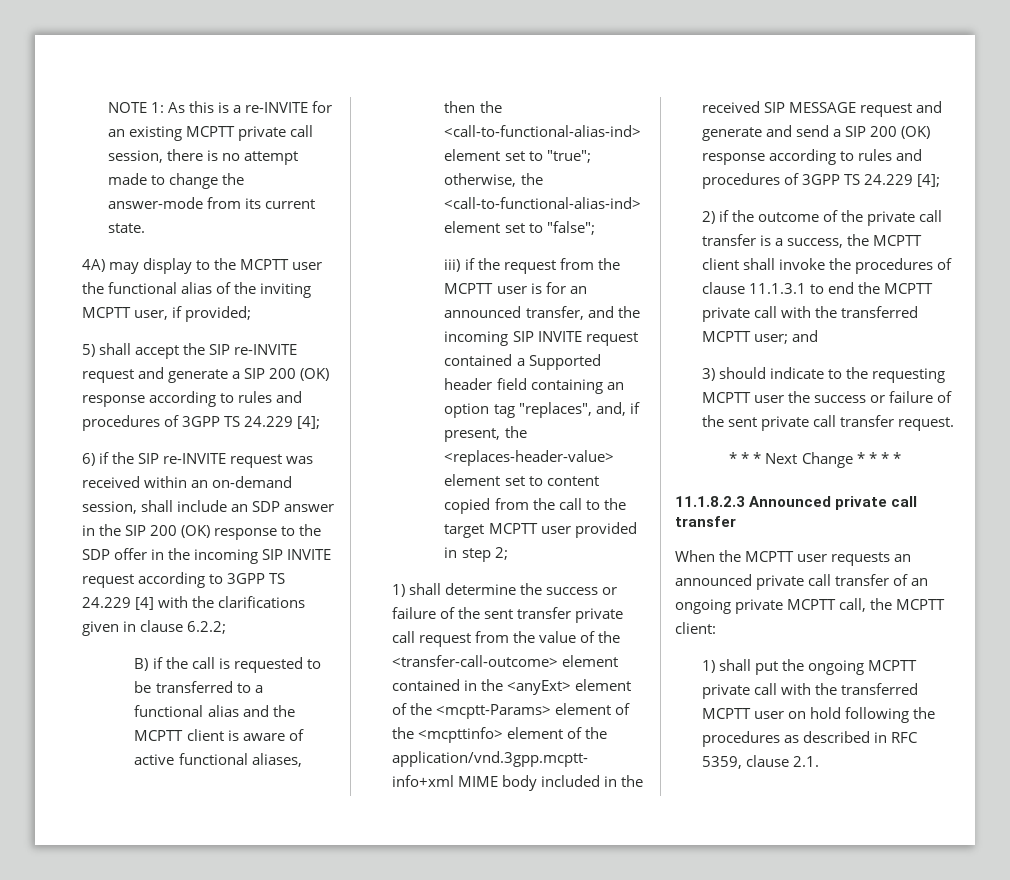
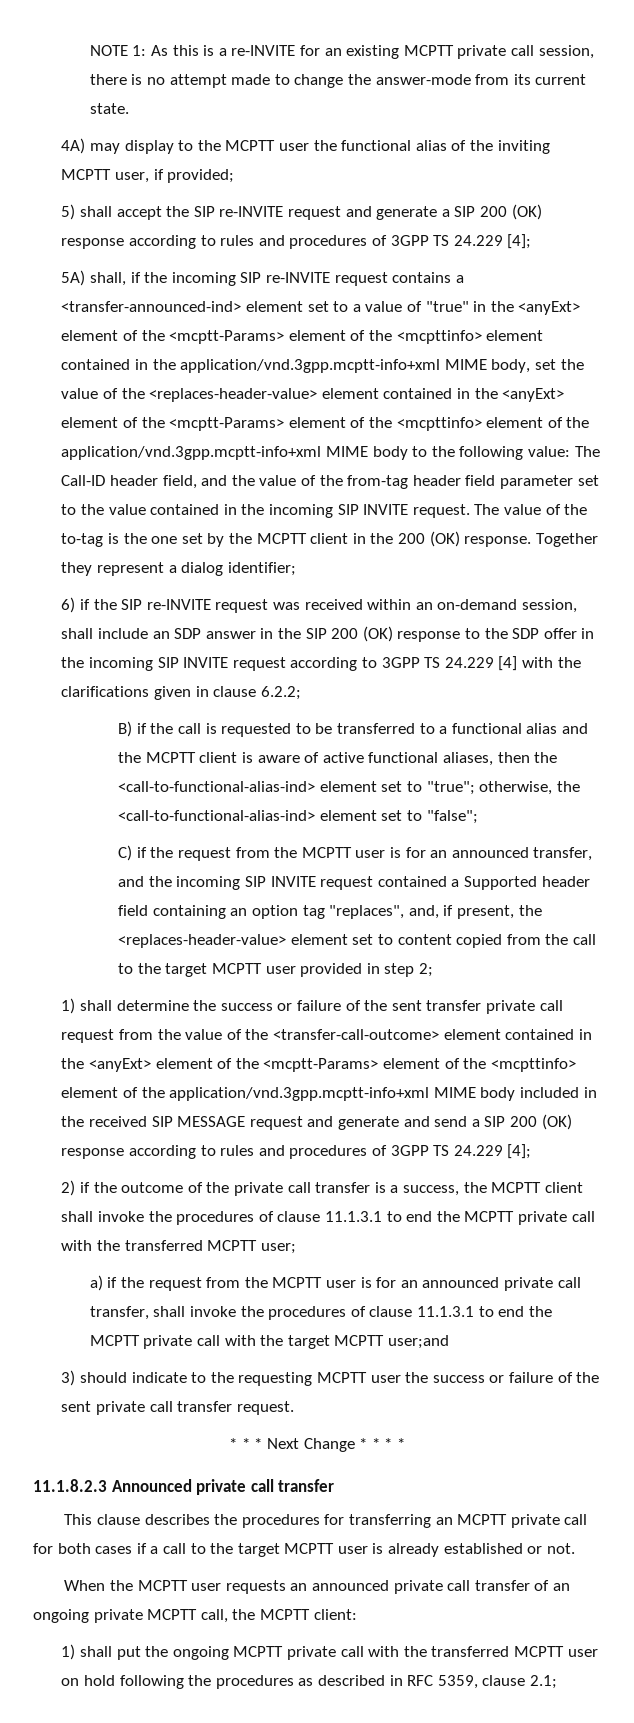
+ 5A) shall, if the incoming SIP re-INVITE request contains a <transfer-announced-ind> element set to a value of "true" in the <anyExt> element of the <mcptt-Params> element of the <mcpttinfo> element contained in the application/vnd.3gpp.mcptt-info+xml MIME body, set the value of the <replaces-header-value> element contained in the <anyExt> element of the <mcptt-Params> element of the <mcpttinfo> element of the application/vnd.3gpp.mcptt-info+xml MIME body to the following value: The Call-ID header field, and the value of the from-tag header field parameter set to the value contained in the incoming SIP INVITE request. The value of the to-tag is the one set by the MCPTT client in the 200 (OK) response. Together they represent a dialog identifier;
- iii) if the request from the MCPTT user is for an announced transfer, and the incoming SIP INVITE request contained a Supported header field containing an option tag "replaces", and, if present, the <replaces-header-value> element set to content copied from the call to the target MCPTT user provided in step 2;
+ C) if the request from the MCPTT user is for an announced transfer, and the incoming SIP INVITE request contained a Supported header field containing an option tag "replaces", and, if present, the <replaces-header-value> element set to content copied from the call to the target MCPTT user provided in step 2;
- 2) if the outcome of the private call transfer is a success, the MCPTT client shall invoke the procedures of clause 11.1.3.1 to end the MCPTT private call with the transferred MCPTT user; and
+ 2) if the outcome of the private call transfer is a success, the MCPTT client shall invoke the procedures of clause 11.1.3.1 to end the MCPTT private call with the transferred MCPTT user;
+ a) if the request from the MCPTT user is for an announced private call transfer, shall invoke the procedures of clause 11.1.3.1 to end the MCPTT private call with the target MCPTT user;and
+ This clause describes the procedures for transferring an MCPTT private call for both cases if a call to the target MCPTT user is already established or not.
- 1) shall put the ongoing MCPTT private call with the transferred MCPTT user on hold following the procedures as described in RFC 5359, clause 2.1.
+ 1) shall put the ongoing MCPTT private call with the transferred MCPTT user on hold following the procedures as described in RFC 5359, clause 2.1;

